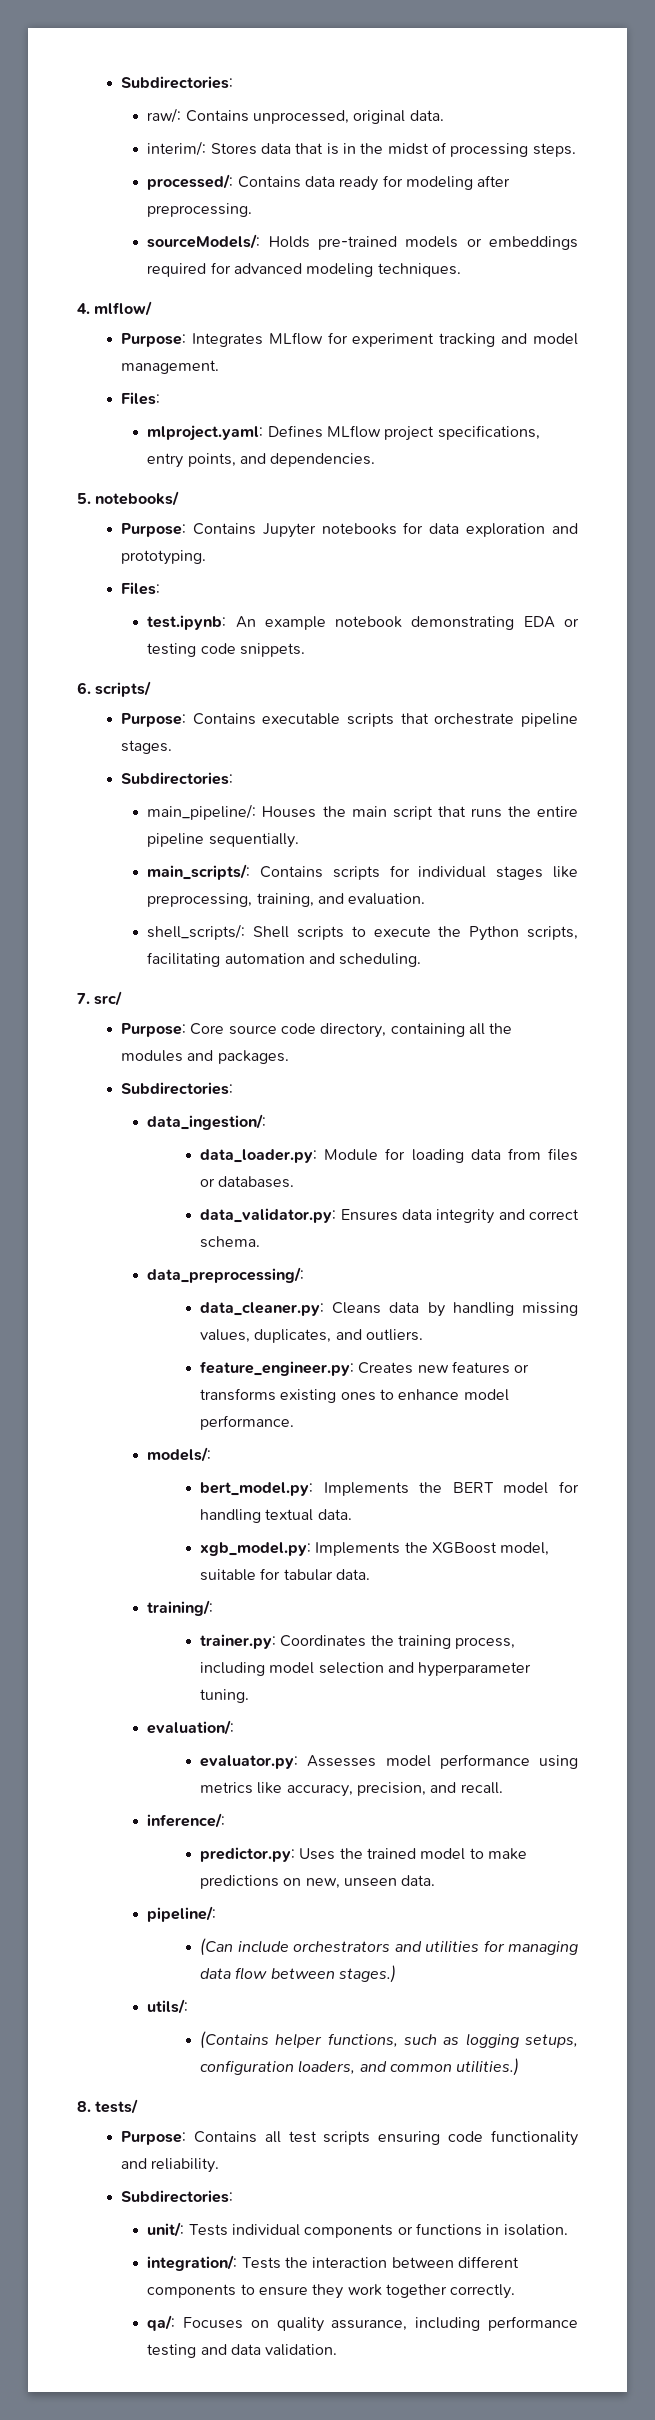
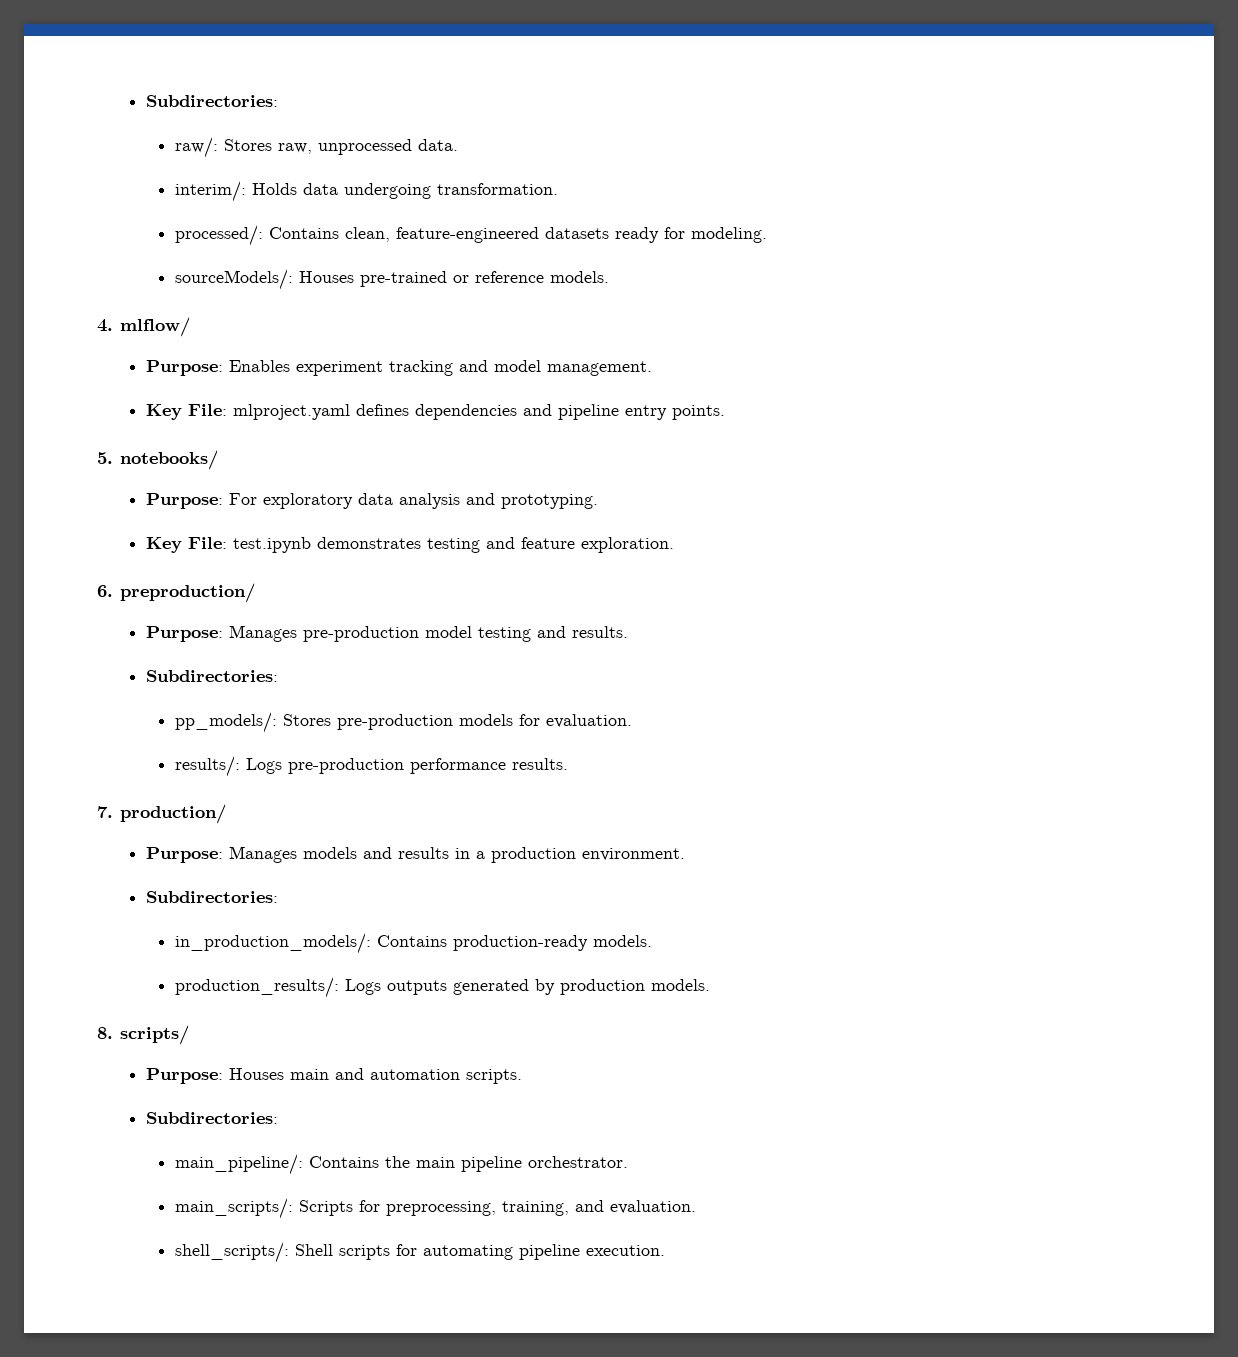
- raw/: Contains unprocessed, original data.
+ raw/: Stores raw, unprocessed data.
- interim/: Stores data that is in the midst of processing steps.
- processed/: Contains data ready for modeling after preprocessing.
- sourceModels/: Holds pre-trained models or embeddings required for advanced modeling techniques.
+ interim/: Holds data undergoing transformation.
+ processed/: Contains clean, feature-engineered datasets ready for modeling.
+ sourceModels/: Houses pre-trained or reference models.
- Purpose: Integrates MLflow for experiment tracking and model management.
- Files:
- mlproject.yaml: Defines MLflow project specifications, entry points, and dependencies.
+ Purpose: Enables experiment tracking and model management.
+ Key File: mlproject.yaml defines dependencies and pipeline entry points.
  5. notebooks/
- Purpose: Contains Jupyter notebooks for data exploration and prototyping.
- Files:
- test.ipynb: An example notebook demonstrating EDA or testing code snippets.
- 6. scripts/
- Purpose: Contains executable scripts that orchestrate pipeline stages.
+ Purpose: For exploratory data analysis and prototyping.
+ Key File: test.ipynb demonstrates testing and feature exploration.
+ 6. preproduction/
+ Purpose: Manages pre-production model testing and results.
+ Subdirectories:
+ pp_models/: Stores pre-production models for evaluation.
+ results/: Logs pre-production performance results.
+ 7. production/
+ Purpose: Manages models and results in a production environment.
+ Subdirectories:
+ in_production_models/: Contains production-ready models.
+ production_results/: Logs outputs generated by production models.
+ 8. scripts/
+ Purpose: Houses main and automation scripts.
- main_pipeline/: Houses the main script that runs the entire pipeline sequentially.
- main_scripts/: Contains scripts for individual stages like preprocessing, training, and evaluation.
+ main_pipeline/: Contains the main pipeline orchestrator.
+ main_scripts/: Scripts for preprocessing, training, and evaluation.
- shell_scripts/: Shell scripts to execute the Python scripts, facilitating automation and scheduling.
- 7. src/
- Purpose: Core source code directory, containing all the modules and packages.
- Subdirectories:
- data_ingestion/:
- data_loader.py: Module for loading data from files or databases.
- data_validator.py: Ensures data integrity and correct schema.
- data_preprocessing/:
- data_cleaner.py: Cleans data by handling missing values, duplicates, and outliers.
- feature_engineer.py: Creates new features or transforms existing ones to enhance model performance.
- models/:
- bert_model.py: Implements the BERT model for handling textual data.
- xgb_model.py: Implements the XGBoost model, suitable for tabular data.
- training/:
- trainer.py: Coordinates the training process, including model selection and hyperparameter tuning.
- evaluation/:
- evaluator.py: Assesses model performance using metrics like accuracy, precision, and recall.
- inference/:
- predictor.py: Uses the trained model to make predictions on new, unseen data.
- pipeline/:
- (Can include orchestrators and utilities for managing data flow between stages.)
- utils/:
- (Contains helper functions, such as logging setups, configuration loaders, and common utilities.)
- 8. tests/
- Purpose: Contains all test scripts ensuring code functionality and reliability.
- Subdirectories:
- unit/: Tests individual components or functions in isolation.
- integration/: Tests the interaction between different components to ensure they work together correctly.
- qa/: Focuses on quality assurance, including performance testing and data validation.
+ shell_scripts/: Shell scripts for automating pipeline execution.

